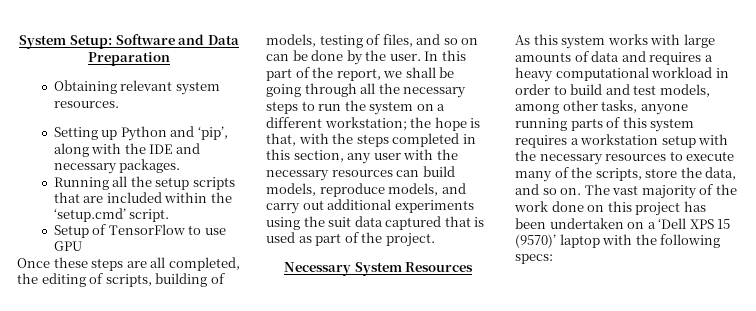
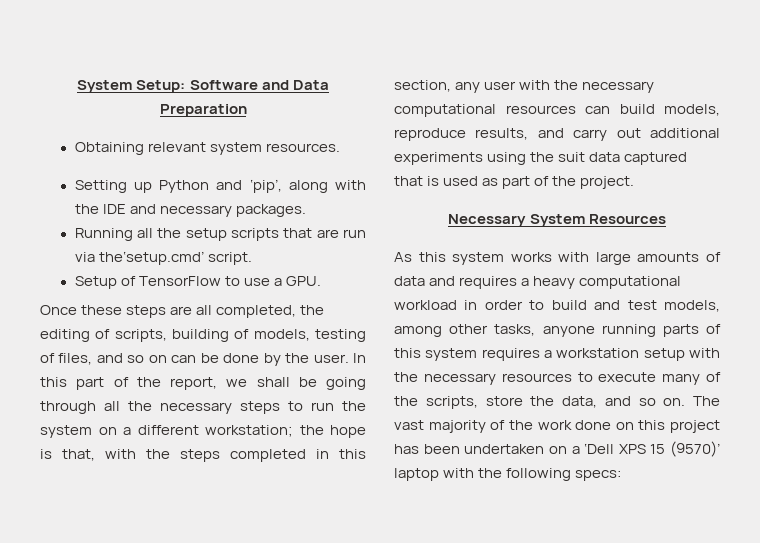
- Running all the setup scripts that are included within the ‘setup.cmd’ script.
+ Running all the setup scripts that are run via the‘setup.cmd’ script.
- Setup of TensorFlow to use GPU
+ Setup of TensorFlow to use a GPU.
- the hope is that, with the steps completed in this section, any user with the necessary resources can build models, reproduce models, and carry out additional experiments using the suit data captured that is used as part of the project.
+ the hope is that, with the steps completed in this section, any user with the necessary computational resources can build models, reproduce results, and carry out additional experiments using the suit data captured that is used as part of the project.

